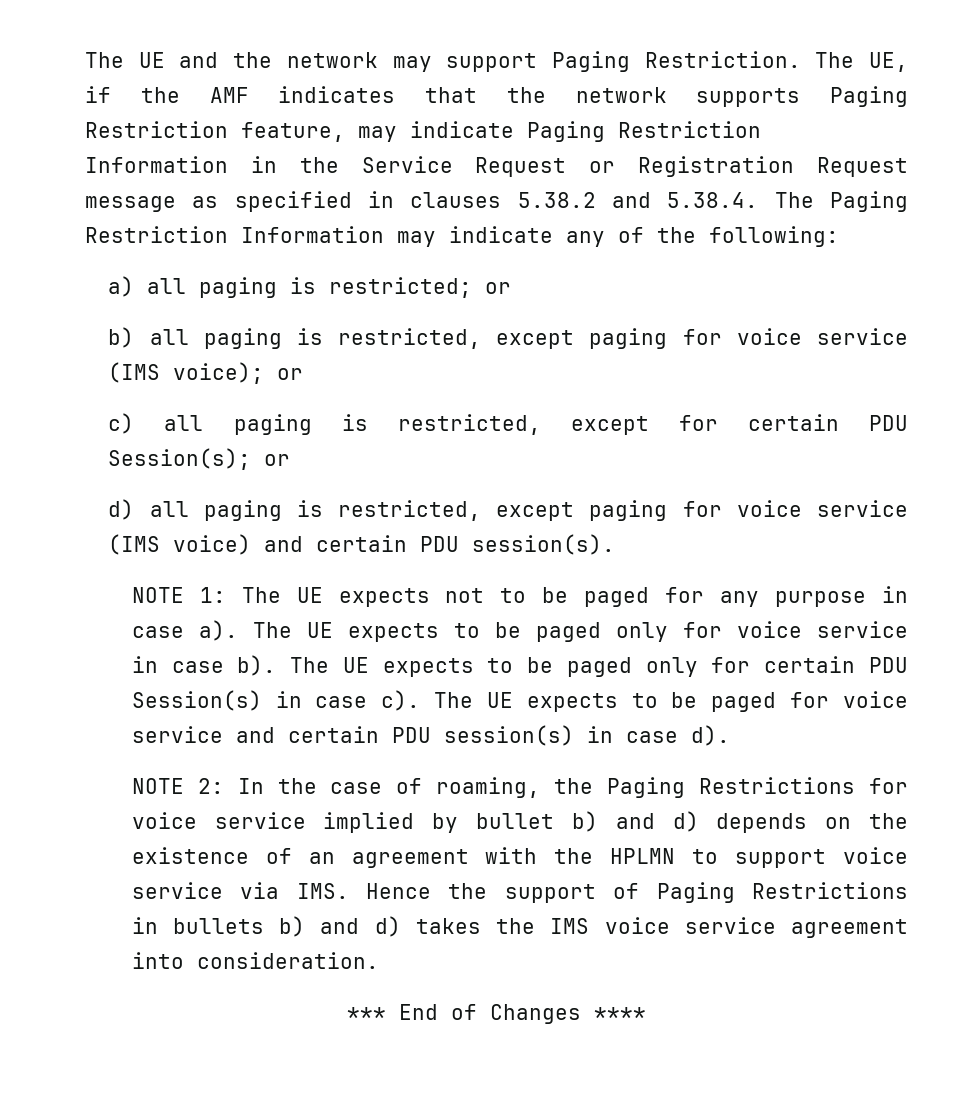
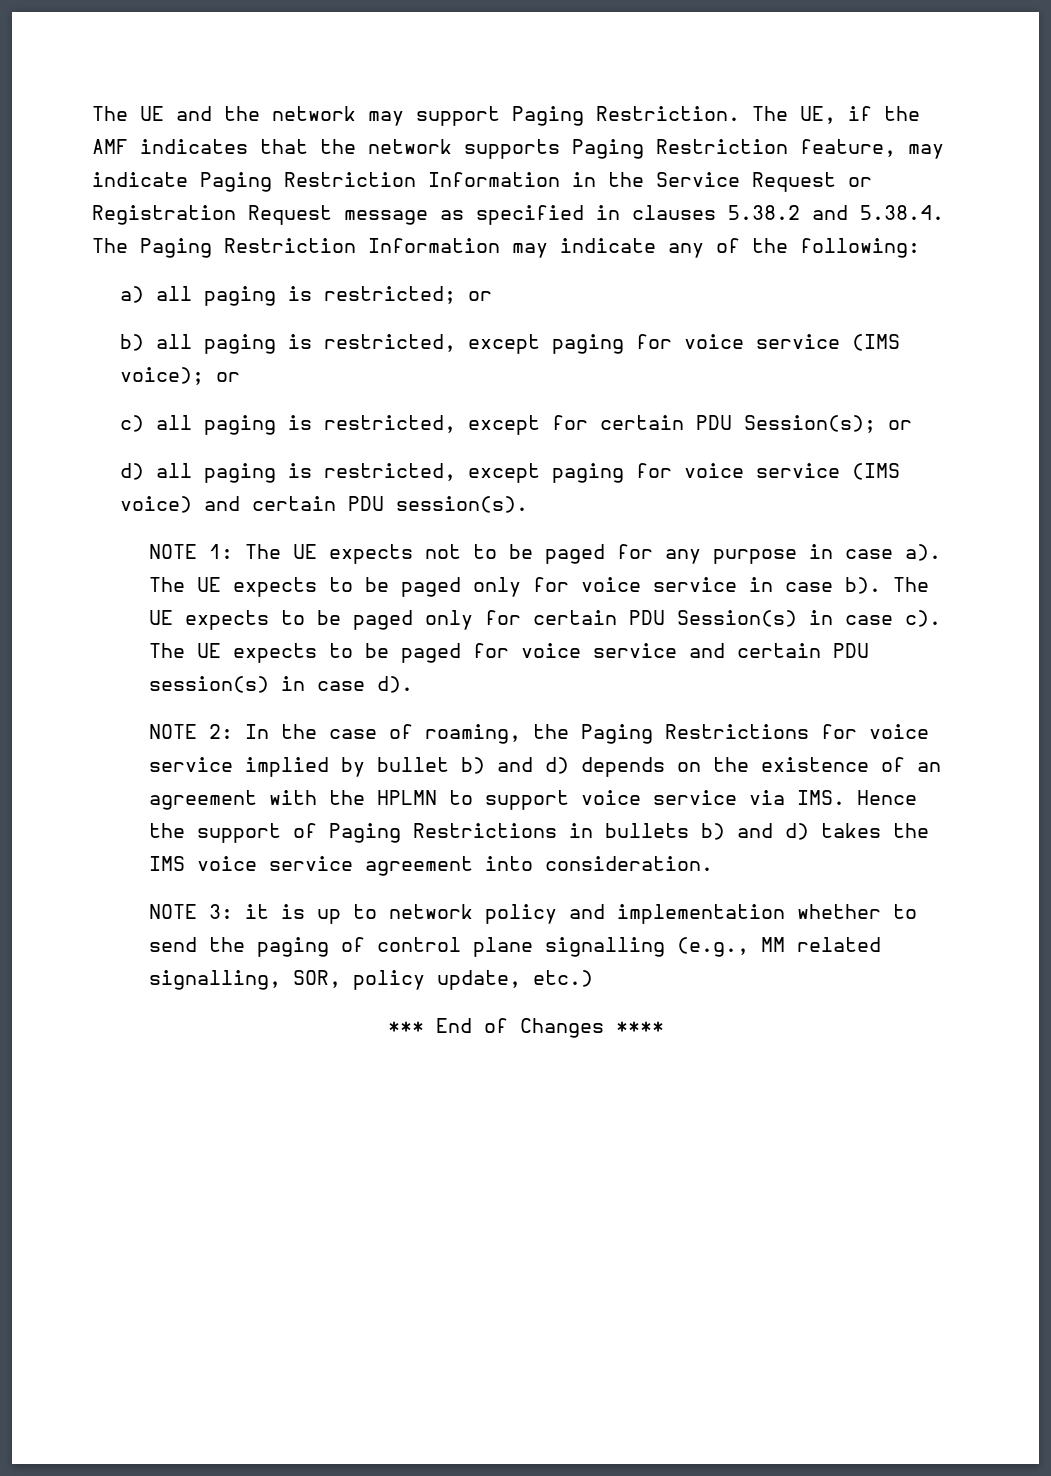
+ NOTE 3: it is up to network policy and implementation whether to send the paging of control plane signalling (e.g., MM related signalling, SOR, policy update, etc.)

